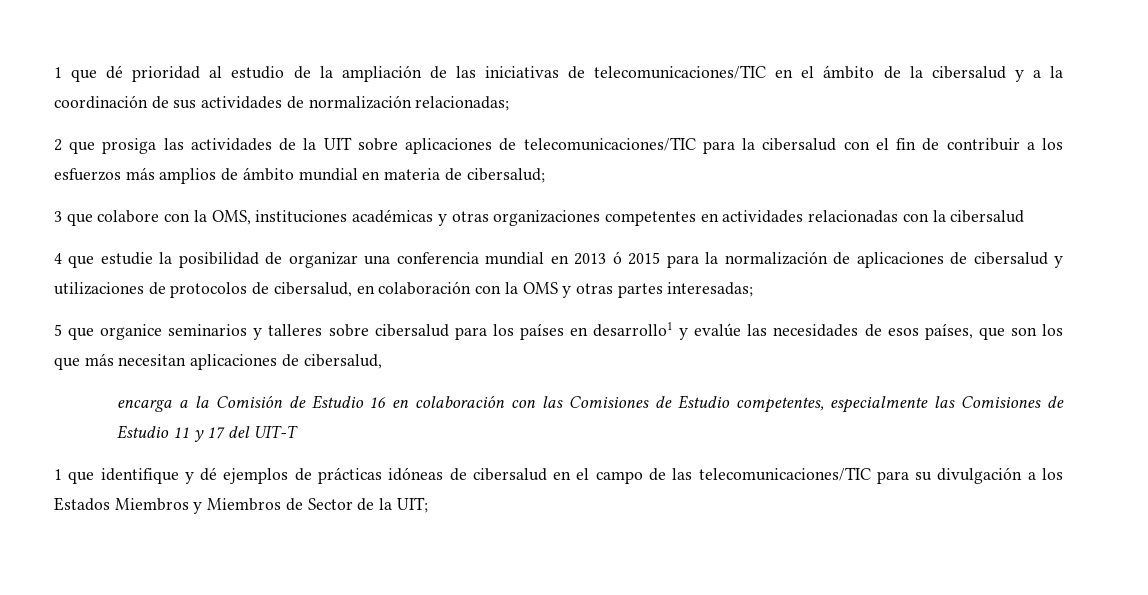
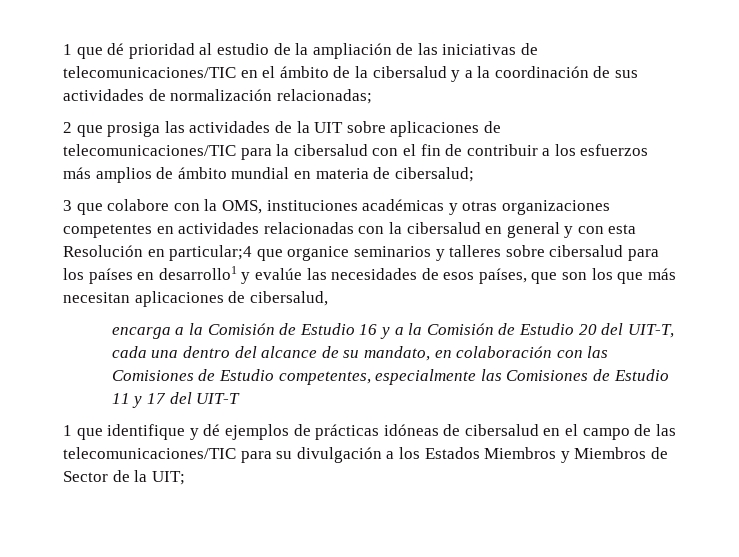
- 3 que colabore con la OMS, instituciones académicas y otras organizaciones competentes en actividades relacionadas con la cibersalud
- 4 que estudie la posibilidad de organizar una conferencia mundial en 2013 ó 2015 para la normalización de aplicaciones de cibersalud y utilizaciones de protocolos de cibersalud, en colaboración con la OMS y otras partes interesadas;
- 5 que organice seminarios y talleres sobre cibersalud para los países en desarrollo1 y evalúe las necesidades de esos países, que son los que más necesitan aplicaciones de cibersalud,
+ 3 que colabore con la OMS, instituciones académicas y otras organizaciones competentes en actividades relacionadas con la cibersalud en general y con esta Resolución en particular;4 que organice seminarios y talleres sobre cibersalud para los países en desarrollo1 y evalúe las necesidades de esos países, que son los que más necesitan aplicaciones de cibersalud,
- encarga a la Comisión de Estudio 16 en colaboración con las Comisiones de Estudio competentes, especialmente las Comisiones de Estudio 11 y 17 del UIT-T
+ encarga a la Comisión de Estudio 16 y a la Comisión de Estudio 20 del UIT-T, cada una dentro del alcance de su mandato, en colaboración con las Comisiones de Estudio competentes, especialmente las Comisiones de Estudio 11 y 17 del UIT-T

